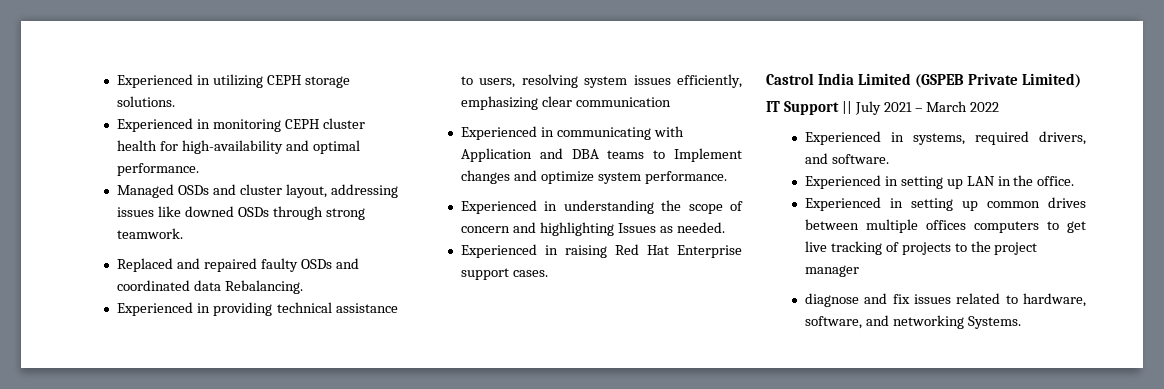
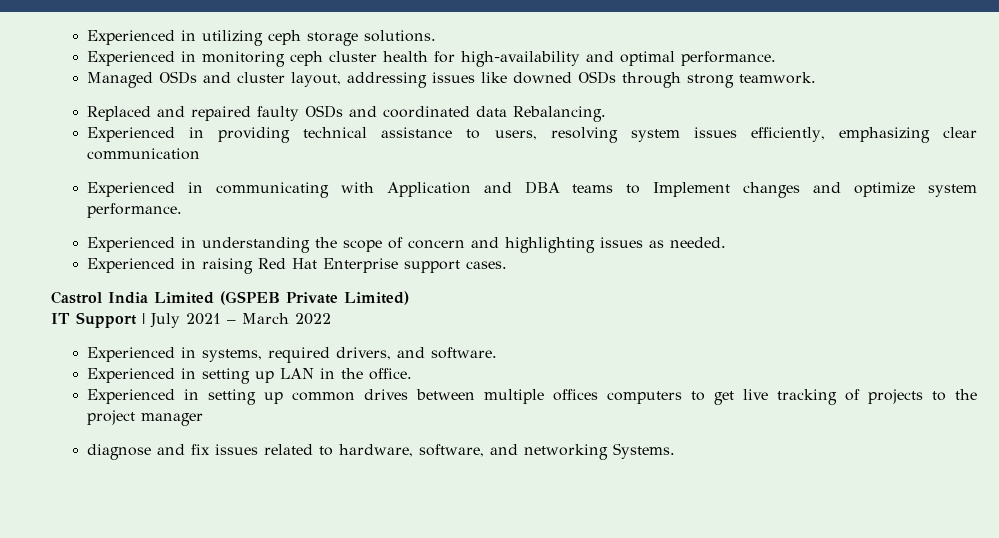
- Experienced in utilizing CEPH storage solutions.
+ Experienced in utilizing ceph storage solutions.
- Experienced in monitoring CEPH cluster health for high-availability and optimal performance.
+ Experienced in monitoring ceph cluster health for high-availability and optimal performance.
- Experienced in understanding the scope of concern and highlighting Issues as needed.
+ Experienced in understanding the scope of concern and highlighting issues as needed.
- IT Support || July 2021 – March 2022
+ IT Support | July 2021 – March 2022

